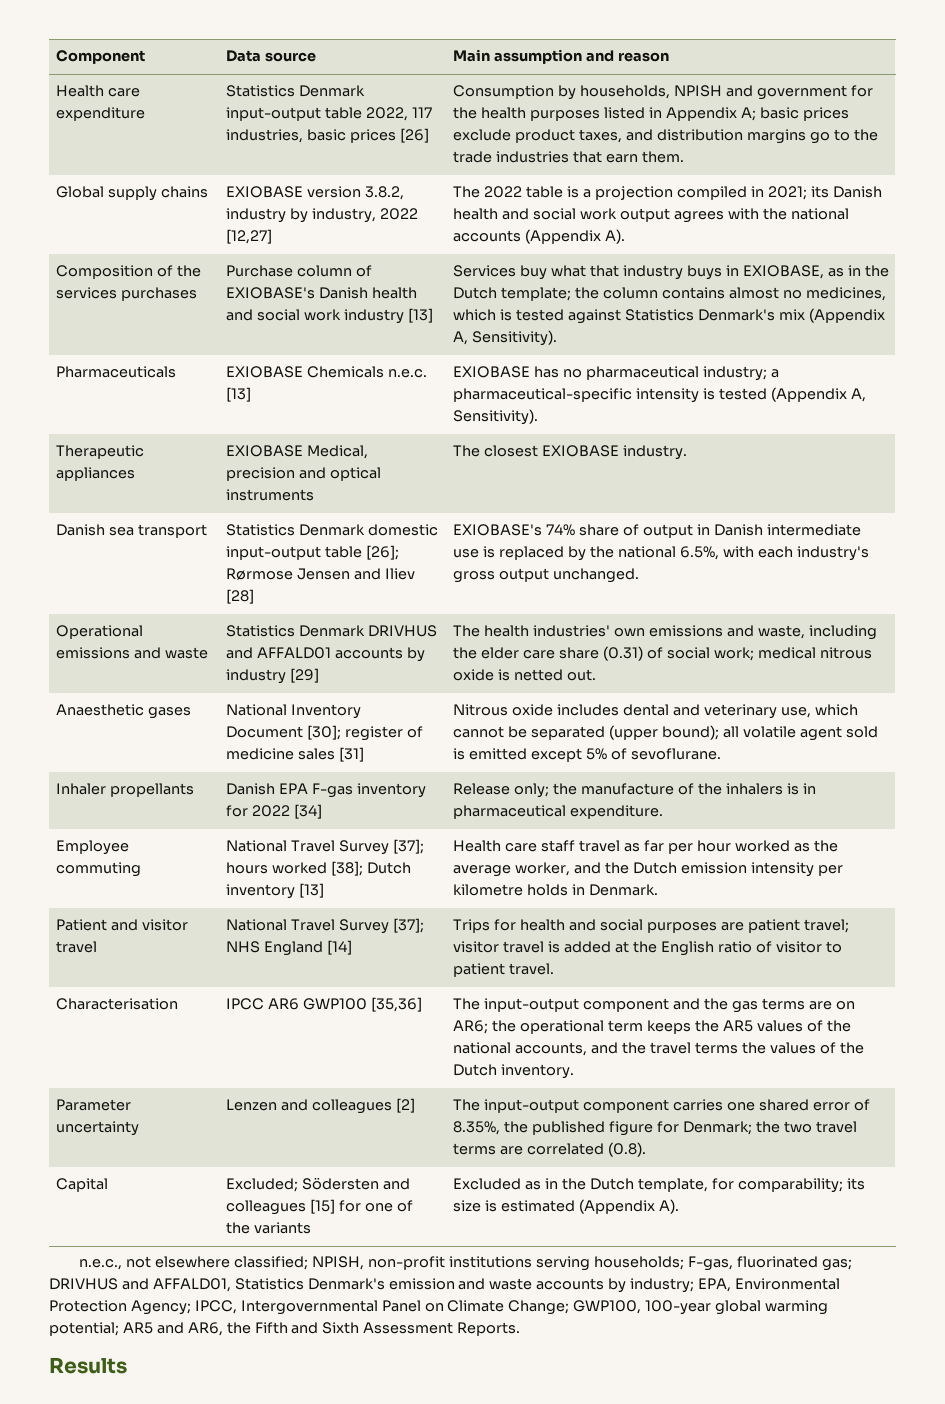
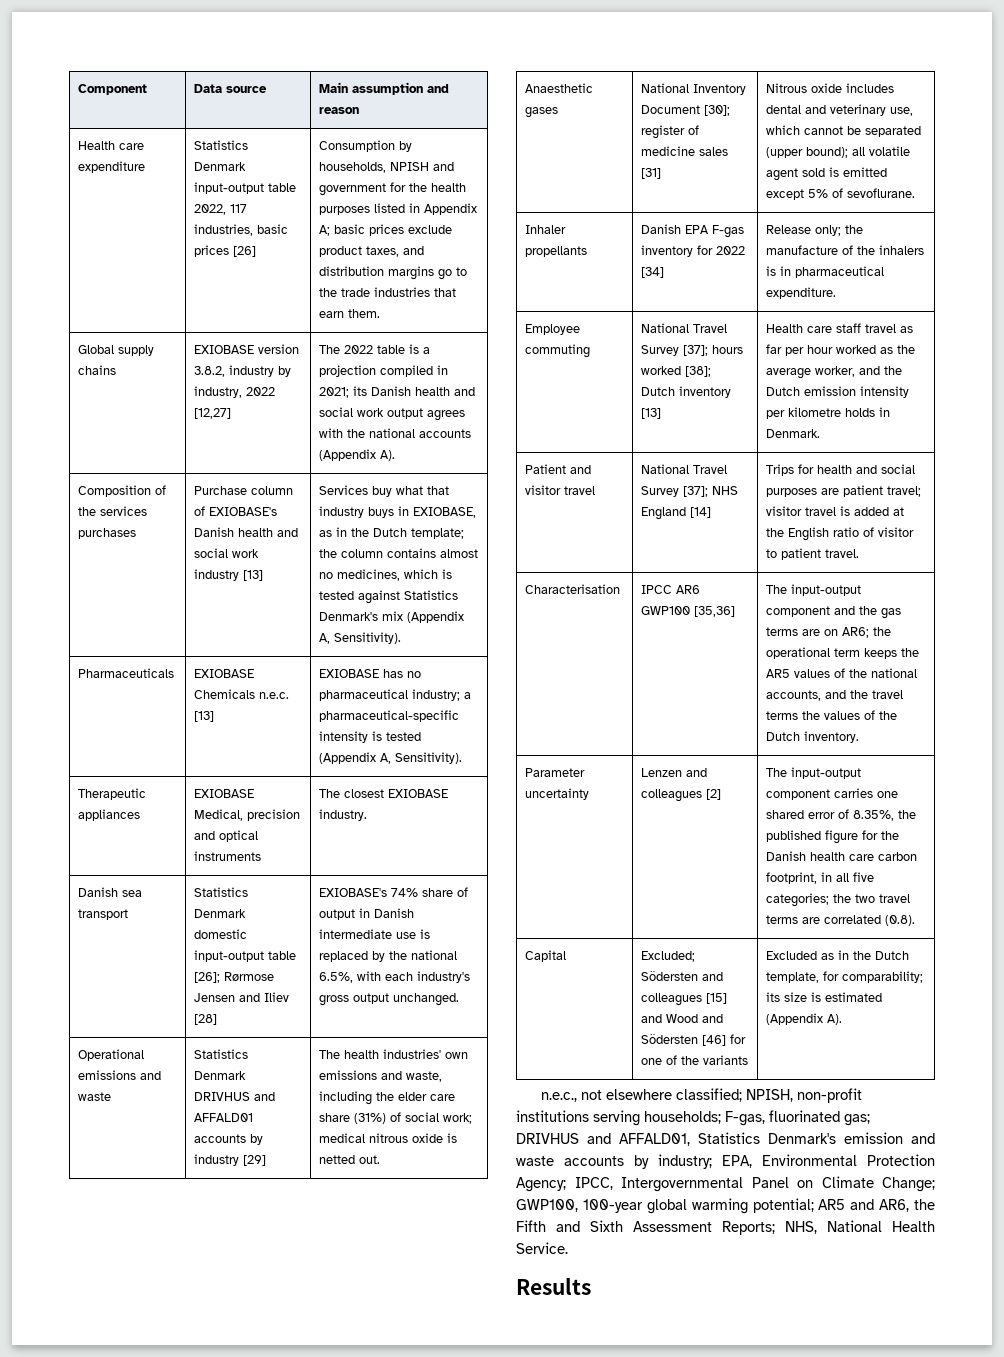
- Operational emissions and waste | Statistics Denmark DRIVHUS and AFFALD01 accounts by industry [29] | The health industries' own emissions and waste, including the elder care share (0.31) of social work; medical nitrous oxide is netted out.
+ Operational emissions and waste | Statistics Denmark DRIVHUS and AFFALD01 accounts by industry [29] | The health industries' own emissions and waste, including the elder care share (31%) of social work; medical nitrous oxide is netted out.
- Parameter uncertainty | Lenzen and colleagues [2] | The input-output component carries one shared error of 8.35%, the published figure for Denmark; the two travel terms are correlated (0.8).
+ Parameter uncertainty | Lenzen and colleagues [2] | The input-output component carries one shared error of 8.35%, the published figure for the Danish health care carbon footprint, in all five categories; the two travel terms are correlated (0.8).
- Capital | Excluded; Södersten and colleagues [15] for one of the variants | Excluded as in the Dutch template, for comparability; its size is estimated (Appendix A).
+ Capital | Excluded; Södersten and colleagues [15] and Wood and Södersten [46] for one of the variants | Excluded as in the Dutch template, for comparability; its size is estimated (Appendix A).
- n.e.c., not elsewhere classified; NPISH, non-profit institutions serving households; F-gas, fluorinated gas; DRIVHUS and AFFALD01, Statistics Denmark's emission and waste accounts by industry; EPA, Environmental Protection Agency; IPCC, Intergovernmental Panel on Climate Change; GWP100, 100-year global warming potential; AR5 and AR6, the Fifth and Sixth Assessment Reports.
+ n.e.c., not elsewhere classified; NPISH, non-profit institutions serving households; F-gas, fluorinated gas; DRIVHUS and AFFALD01, Statistics Denmark's emission and waste accounts by industry; EPA, Environmental Protection Agency; IPCC, Intergovernmental Panel on Climate Change; GWP100, 100-year global warming potential; AR5 and AR6, the Fifth and Sixth Assessment Reports; NHS, National Health Service.

